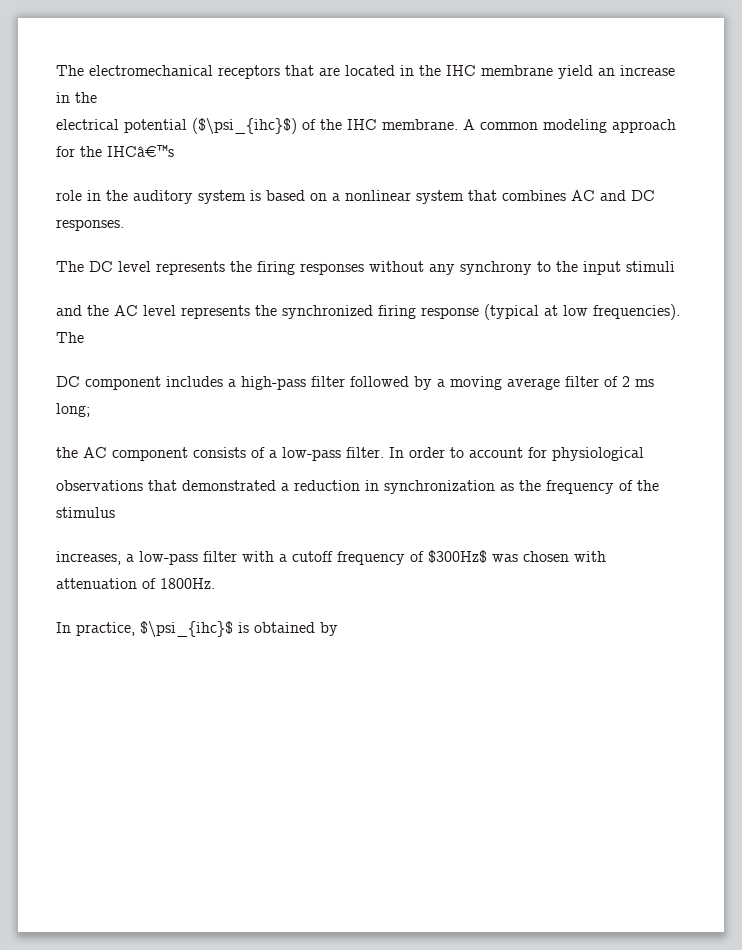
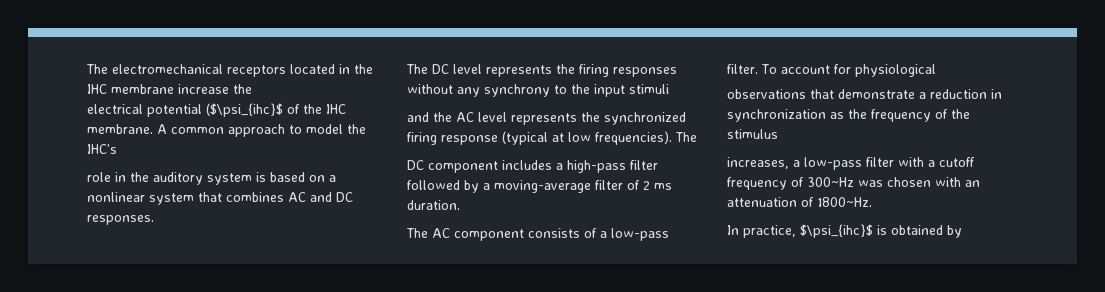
- The electromechanical receptors that are located in the IHC membrane yield an increase in the
+ The electromechanical receptors located in the IHC membrane increase the
- electrical potential ($\psi_{ihc}$) of the IHC membrane.
+ electrical potential ($\psi_{ihc}$ of the IHC membrane.
- A common modeling approach for the IHCâ€™s
+ A common approach to model the IHC’s
- DC component includes a high-pass filter followed by a moving average filter of 2 ms long;
- the AC component consists of a low-pass filter.
+ DC component includes a high-pass filter followed by a moving-average filter of 2 ms duration.
+ The AC component consists of a low-pass filter.
- In order to account for physiological
+ To account for physiological
- observations that demonstrated a reduction in synchronization as the frequency of the stimulus
+ observations that demonstrate a reduction in synchronization as the frequency of the stimulus
- increases, a low-pass filter with a cutoff frequency of $300Hz$ was chosen with attenuation of 1800Hz.
+ increases, a low-pass filter with a cutoff frequency of 300~Hz was chosen with an attenuation of 1800~Hz.

